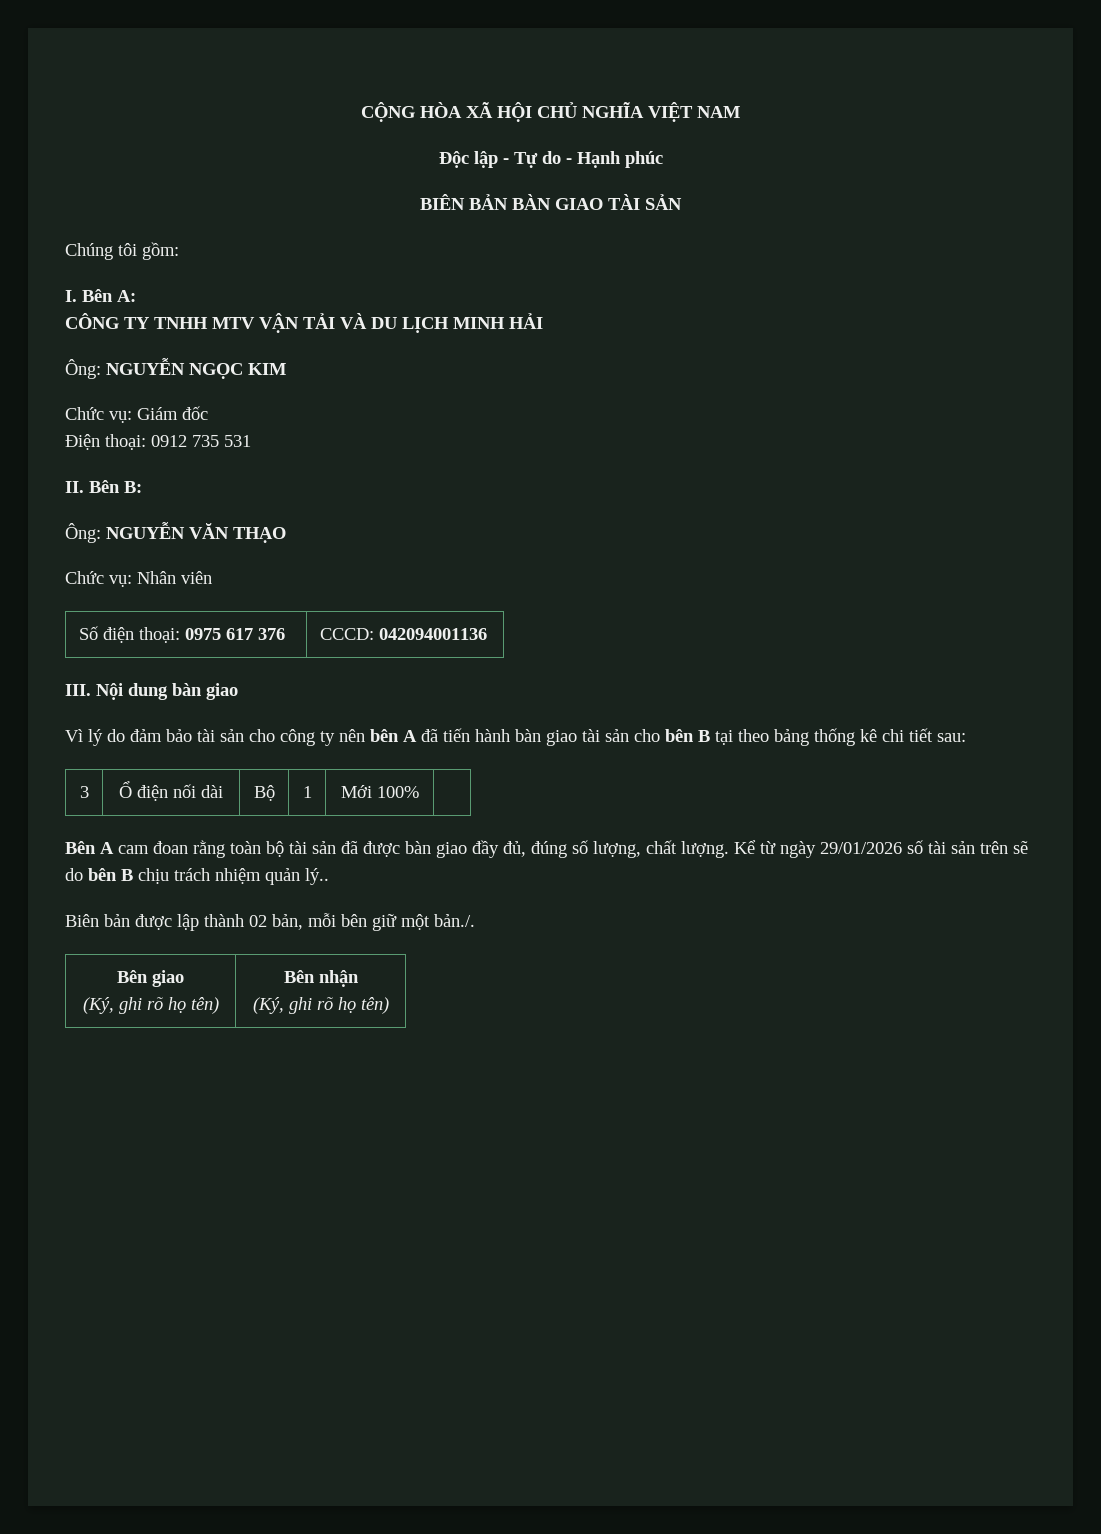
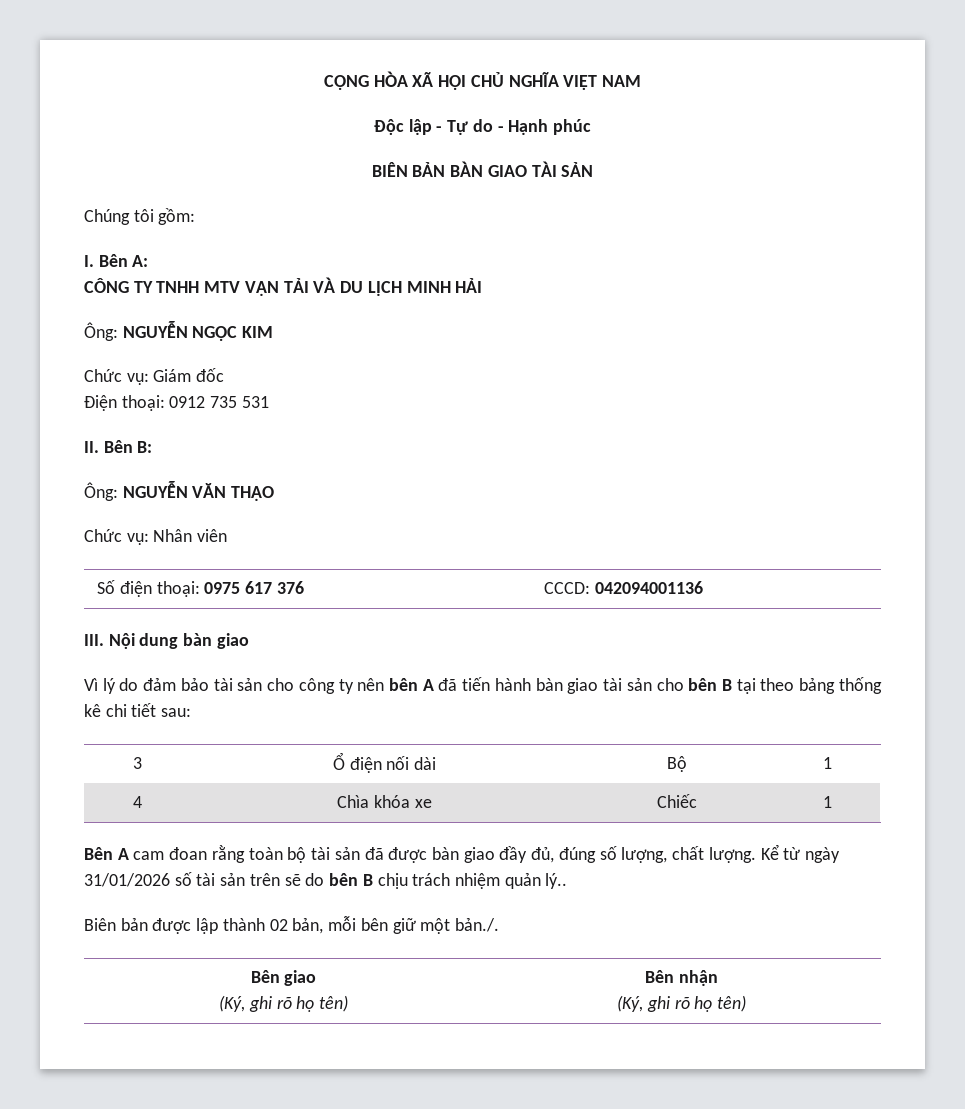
- 3 | Ổ điện nối dài | Bộ | 1 | Mới 100% |
+ 3 | Ổ điện nối dài | Bộ | 1
+ 4 | Chìa khóa xe | Chiếc | 1
- Kể từ ngày 29/01/2026 số tài sản trên sẽ do bên B chịu trách nhiệm quản lý..
+ Kể từ ngày 31/01/2026 số tài sản trên sẽ do bên B chịu trách nhiệm quản lý..

